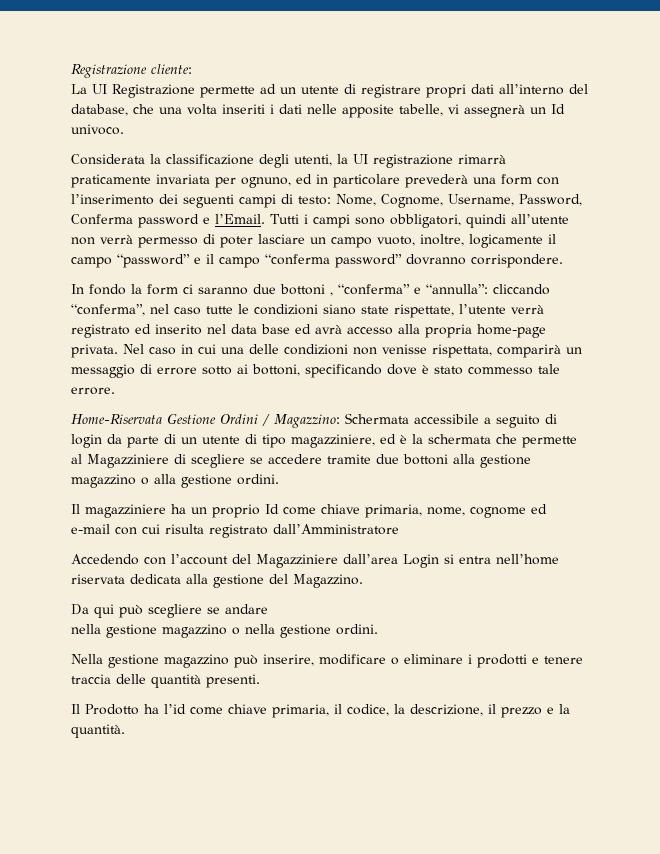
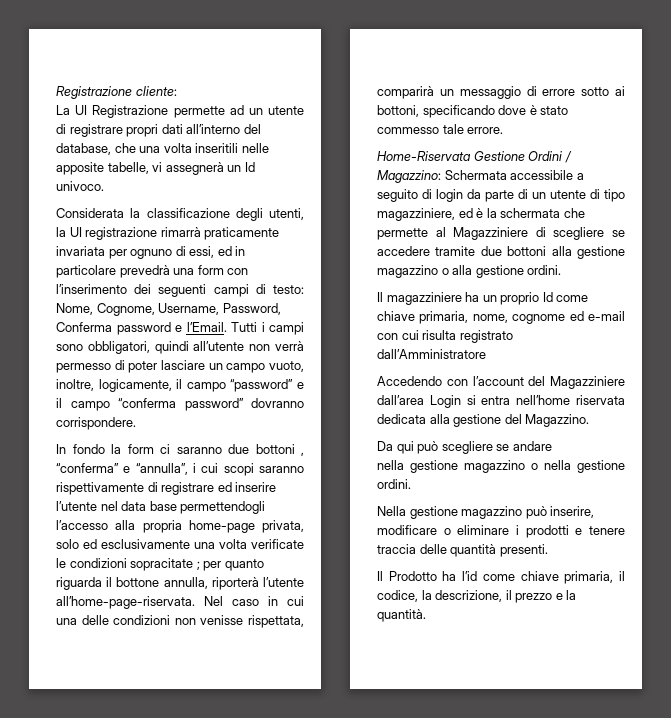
- La UI Registrazione permette ad un utente di registrare propri dati all’interno del database, che una volta inseriti i dati nelle apposite tabelle, vi assegnerà un Id univoco.
+ La UI Registrazione permette ad un utente di registrare propri dati all’interno del database, che una volta inseritili nelle apposite tabelle, vi assegnerà un Id univoco.
- Considerata la classificazione degli utenti, la UI registrazione rimarrà praticamente invariata per ognuno, ed in particolare prevederà una form con l’inserimento dei seguenti campi di testo: Nome, Cognome, Username, Password, Conferma password e l’Email.
+ Considerata la classificazione degli utenti, la UI registrazione rimarrà praticamente invariata per ognuno di essi, ed in particolare prevedrà una form con l’inserimento dei seguenti campi di testo: Nome, Cognome, Username, Password, Conferma password e l’Email.
- Tutti i campi sono obbligatori, quindi all’utente non verrà permesso di poter lasciare un campo vuoto, inoltre, logicamente il campo “password” e il campo “conferma password” dovranno corrispondere.
+ Tutti i campi sono obbligatori, quindi all’utente non verrà permesso di poter lasciare un campo vuoto, inoltre, logicamente, il campo “password” e il campo “conferma password” dovranno corrispondere.
- In fondo la form ci saranno due bottoni , “conferma” e “annulla”: cliccando “conferma”, nel caso tutte le condizioni siano state rispettate, l’utente verrà registrato ed inserito nel data base ed avrà accesso alla propria home-page privata.
+ In fondo la form ci saranno due bottoni , “conferma” e “annulla”, i cui scopi saranno rispettivamente di registrare ed inserire l’utente nel data base permettendogli l’accesso alla propria home-page privata, solo ed esclusivamente una volta verificate le condizioni sopracitate ; per quanto riguarda il bottone annulla, riporterà l’utente all’home-page-riservata.

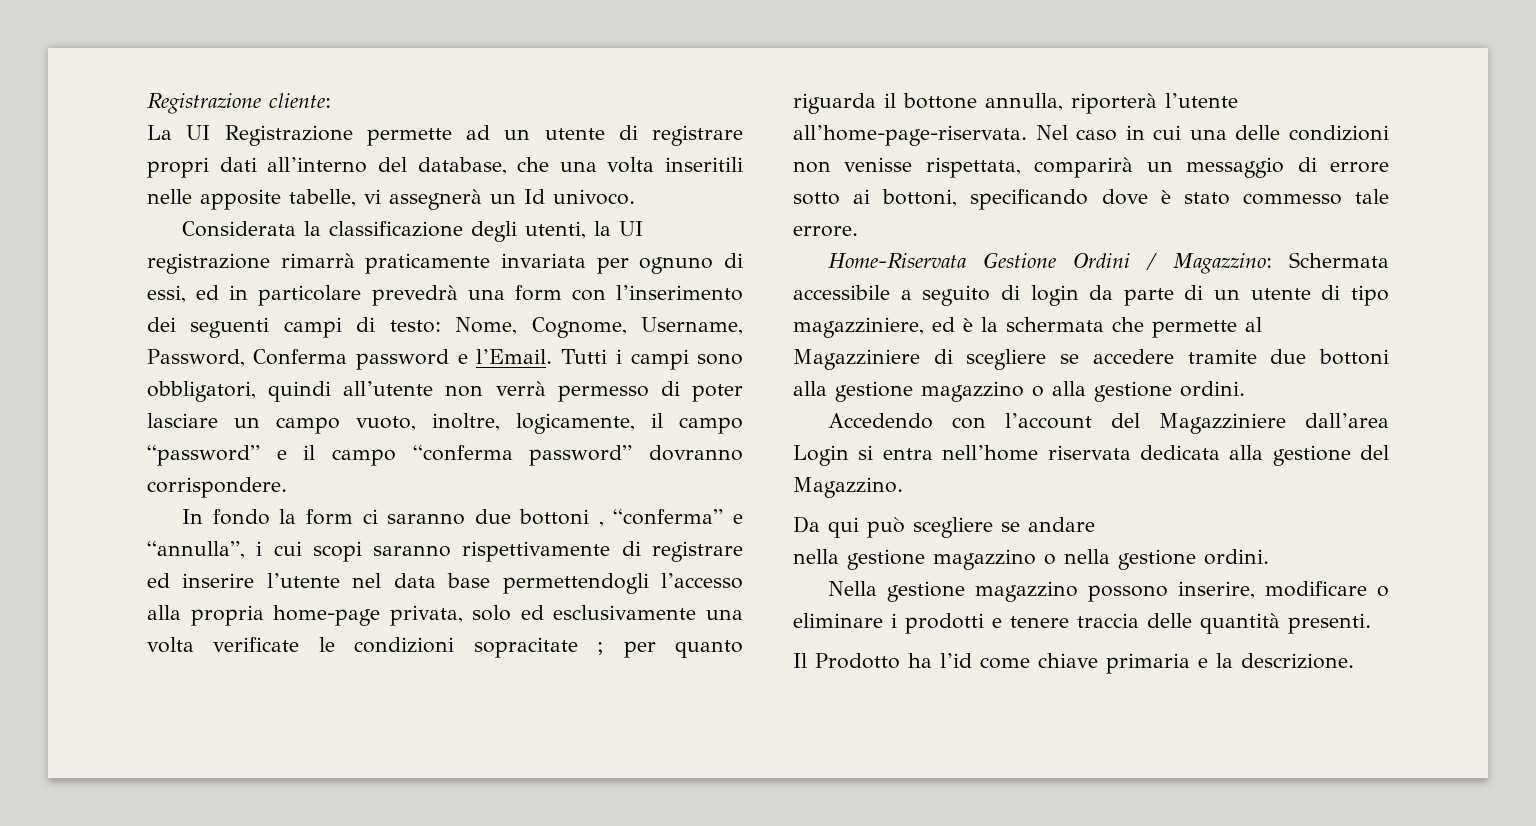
- Il magazziniere ha un proprio Id come chiave primaria, nome, cognome ed e-mail con cui risulta registrato dall’Amministratore
- Nella gestione magazzino può inserire, modificare o eliminare i prodotti e tenere traccia delle quantità presenti.
+ Nella gestione magazzino possono inserire, modificare o eliminare i prodotti e tenere traccia delle quantità presenti.
- Il Prodotto ha l’id come chiave primaria, il codice, la descrizione, il prezzo e la quantità.
+ Il Prodotto ha l’id come chiave primaria e la descrizione.

